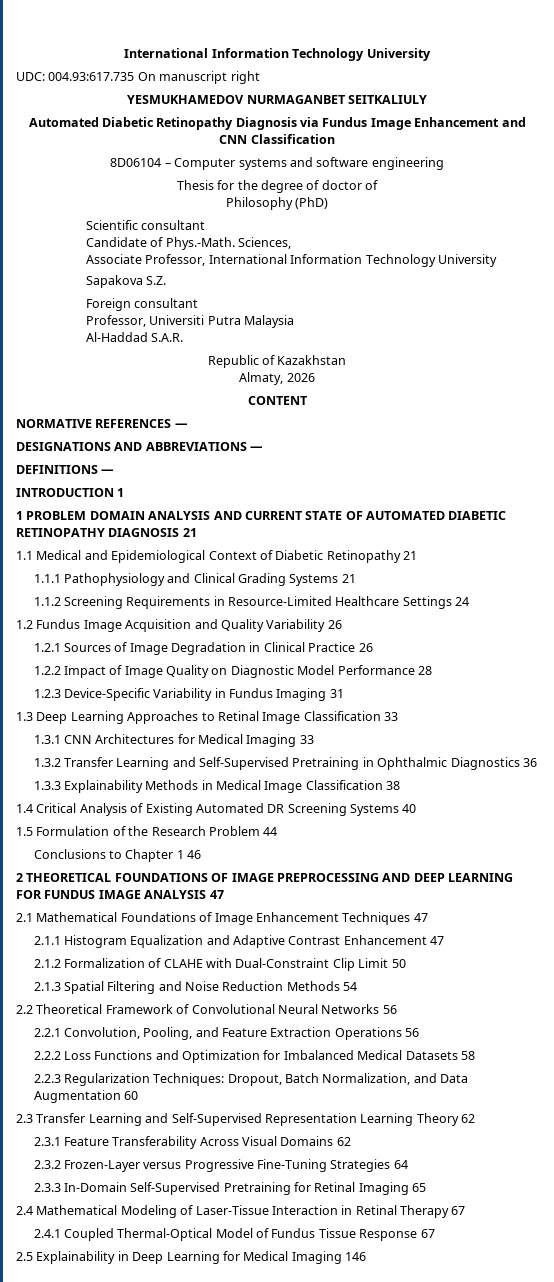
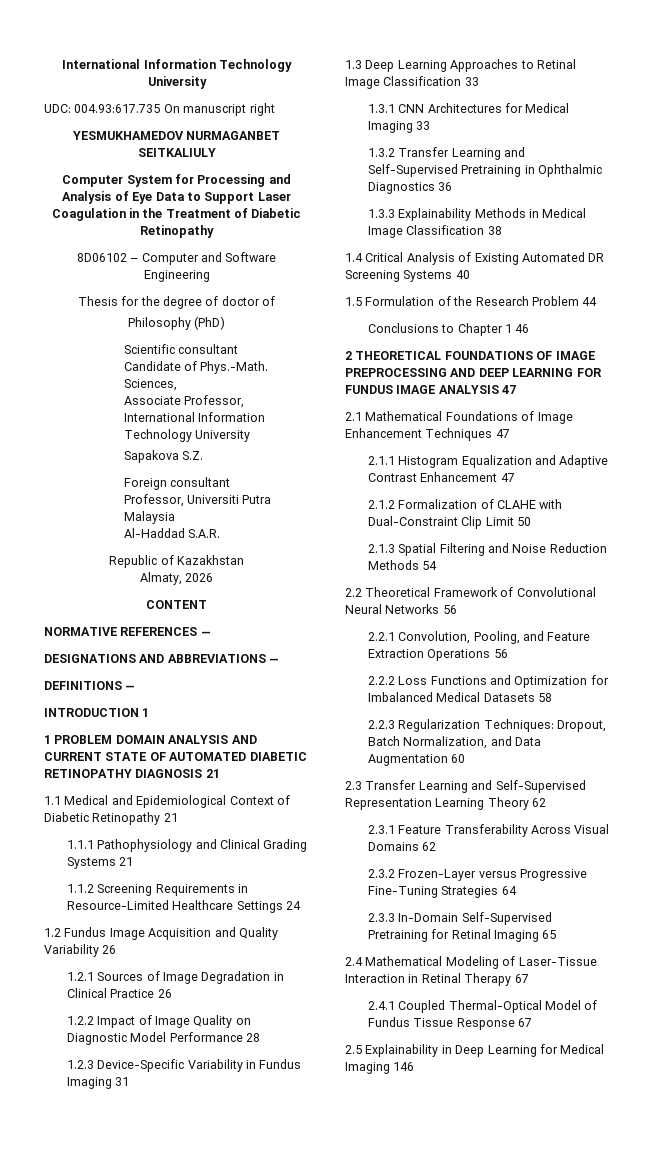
- Automated Diabetic Retinopathy Diagnosis via Fundus Image Enhancement and CNN Classification
- 8D06104 – Computer systems and software engineering
+ Computer System for Processing and Analysis of Eye Data to Support Laser Coagulation in the Treatment of Diabetic Retinopathy
+ 8D06102 – Computer and Software Engineering

